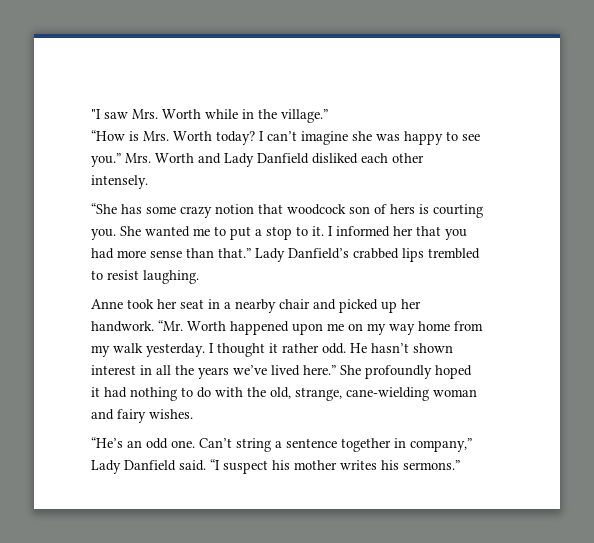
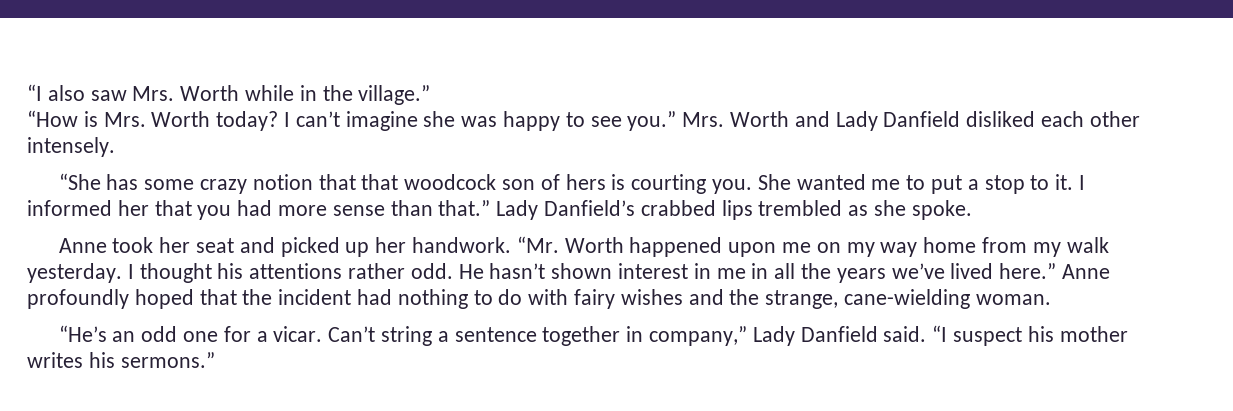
- "I saw Mrs. Worth while in the village.”
+ “I also saw Mrs. Worth while in the village.”
- “She has some crazy notion that woodcock son of hers is courting you.
+ “She has some crazy notion that that woodcock son of hers is courting you.
- Lady Danfield’s crabbed lips trembled to resist laughing.
+ Lady Danfield’s crabbed lips trembled as she spoke.
- Anne took her seat in a nearby chair and picked up her handwork.
+ Anne took her seat and picked up her handwork.
- I thought it rather odd.
+ I thought his attentions rather odd.
- He hasn’t shown interest in all the years we’ve lived here.”
+ He hasn’t shown interest in me in all the years we’ve lived here.”
- She profoundly hoped it had nothing to do with the old, strange, cane-wielding woman and fairy wishes.
+ Anne profoundly hoped that the incident had nothing to do with fairy wishes and the strange, cane-wielding woman.
- “He’s an odd one.
+ “He’s an odd one for a vicar.

